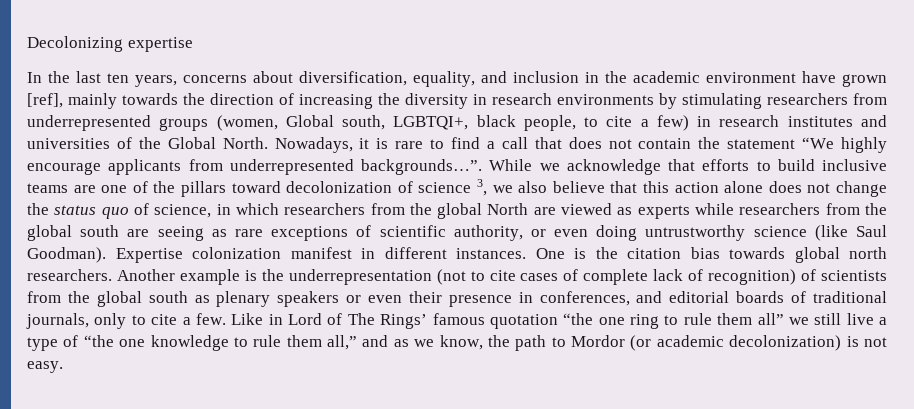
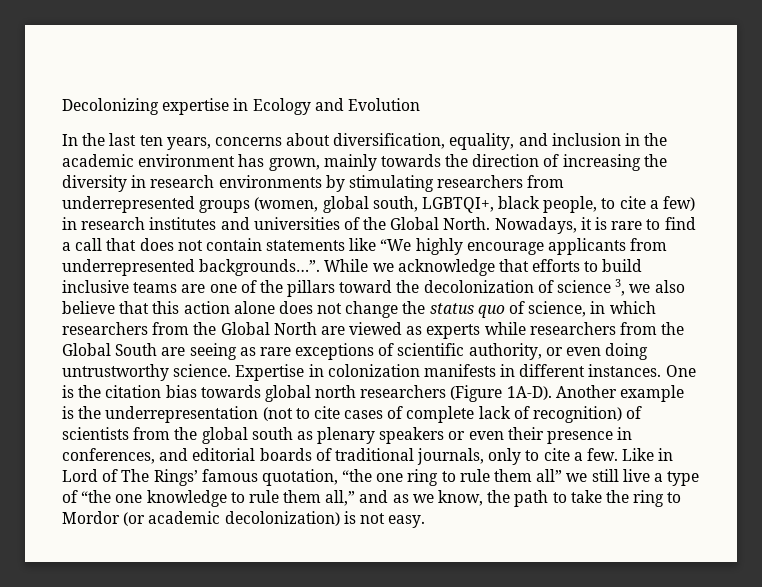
- Decolonizing expertise
+ Decolonizing expertise in Ecology and Evolution
- In the last ten years, concerns about diversification, equality, and inclusion in the academic environment have grown [ref], mainly towards the direction of increasing the diversity in research environments by stimulating researchers from underrepresented groups (women, Global south, LGBTQI+, black people, to cite a few) in research institutes and universities of the Global North.
+ In the last ten years, concerns about diversification, equality, and inclusion in the academic environment has grown, mainly towards the direction of increasing the diversity in research environments by stimulating researchers from underrepresented groups (women, global south, LGBTQI+, black people, to cite a few) in research institutes and universities of the Global North.
- Nowadays, it is rare to find a call that does not contain the statement “We highly encourage applicants from underrepresented backgrounds…”.
+ Nowadays, it is rare to find a call that does not contain statements like “We highly encourage applicants from underrepresented backgrounds…”.
- While we acknowledge that efforts to build inclusive teams are one of the pillars toward decolonization of science 3, we also believe that this action alone does not change the status quo of science, in which researchers from the global North are viewed as experts while researchers from the global south are seeing as rare exceptions of scientific authority, or even doing untrustworthy science (like Saul Goodman). Expertise colonization manifest in different instances.
+ While we acknowledge that efforts to build inclusive teams are one of the pillars toward the decolonization of science 3, we also believe that this action alone does not change the status quo of science, in which researchers from the Global North are viewed as experts while researchers from the Global South are seeing as rare exceptions of scientific authority, or even doing untrustworthy science. Expertise in colonization manifests in different instances.
- One is the citation bias towards global north researchers.
+ One is the citation bias towards global north researchers (Figure 1A-D).
- Like in Lord of The Rings’ famous quotation “the one ring to rule them all” we still live a type of “the one knowledge to rule them all,” and as we know, the path to Mordor (or academic decolonization) is not easy.
+ Like in Lord of The Rings’ famous quotation, “the one ring to rule them all” we still live a type of “the one knowledge to rule them all,” and as we know, the path to take the ring to Mordor (or academic decolonization) is not easy.

